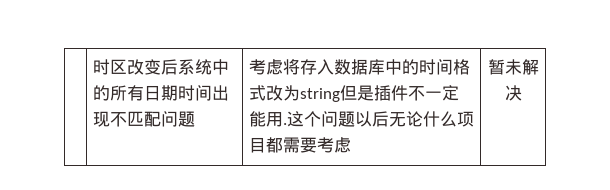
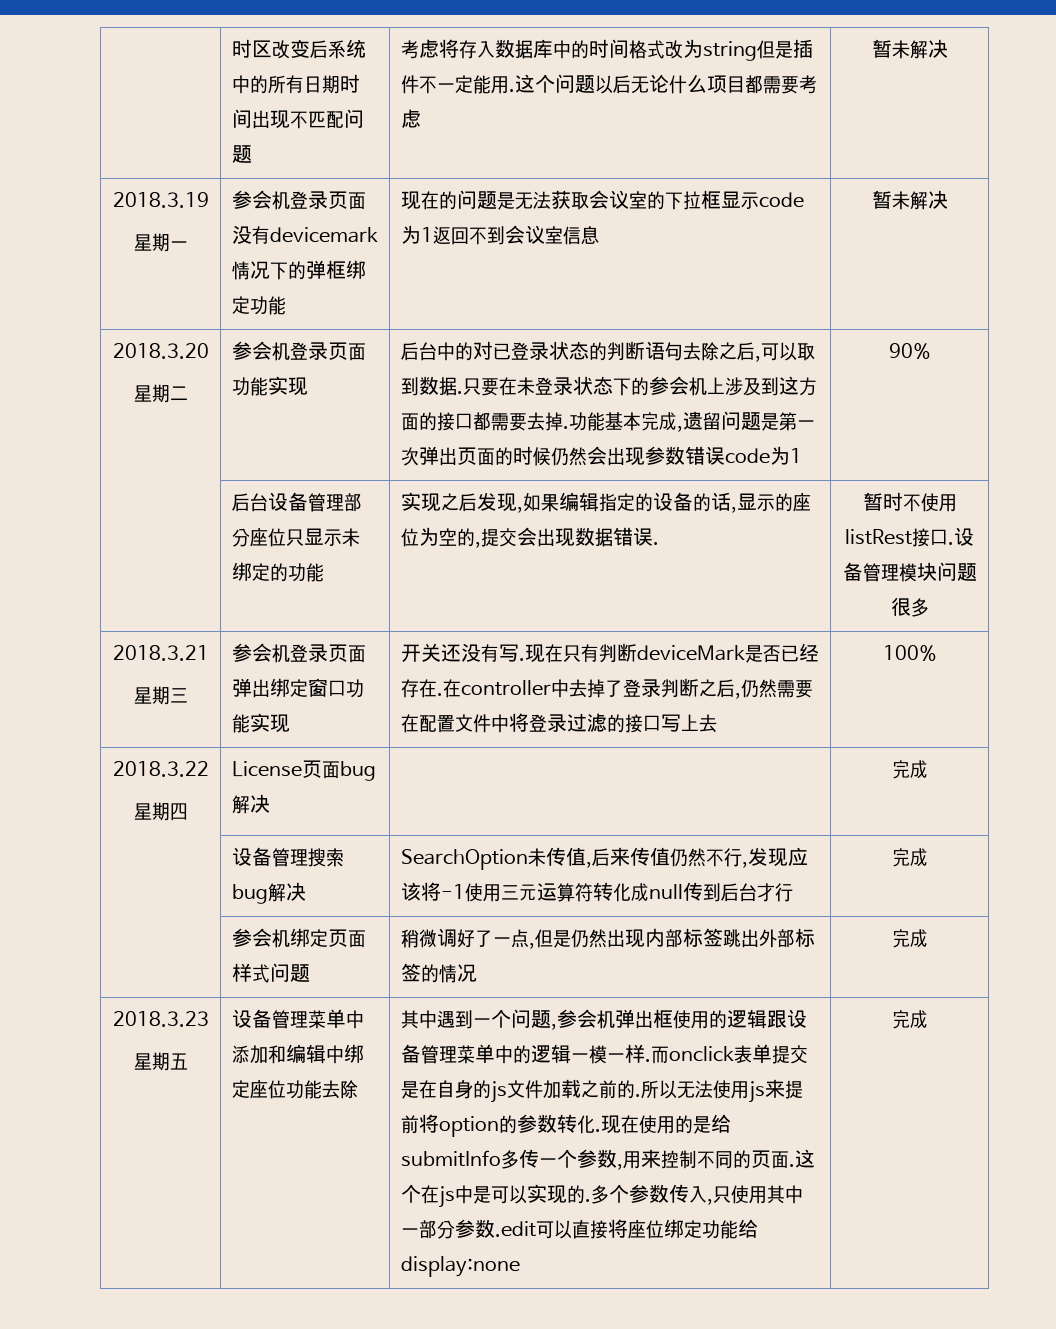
+ 2018.3.19
+ 星期一 | 参会机登录页面没有devicemark情况下的弹框绑定功能 | 现在的问题是无法获取会议室的下拉框显示code为1返回不到会议室信息 | 暂未解决
+ 2018.3.20
+ 星期二 | 参会机登录页面功能实现 | 后台中的对已登录状态的判断语句去除之后,可以取到数据.只要在未登录状态下的参会机上涉及到这方面的接口都需要去掉.功能基本完成,遗留问题是第一次弹出页面的时候仍然会出现参数错误code为1 | 90%
+ | 后台设备管理部分座位只显示未绑定的功能 | 实现之后发现,如果编辑指定的设备的话,显示的座位为空的,提交会出现数据错误. | 暂时不使用listRest接口.设备管理模块问题很多
+ 2018.3.21
+ 星期三 | 参会机登录页面弹出绑定窗口功能实现 | 开关还没有写.现在只有判断deviceMark是否已经存在.在controller中去掉了登录判断之后,仍然需要在配置文件中将登录过滤的接口写上去 | 100%
+ 2018.3.22
+ 星期四 | License页面bug解决 | | 完成
+ | 设备管理搜索bug解决 | SearchOption未传值,后来传值仍然不行,发现应该将-1使用三元运算符转化成null传到后台才行 | 完成
+ | 参会机绑定页面样式问题 | 稍微调好了一点,但是仍然出现内部标签跳出外部标签的情况 | 完成
+ 2018.3.23
+ 星期五 | 设备管理菜单中添加和编辑中绑定座位功能去除 | 其中遇到一个问题,参会机弹出框使用的逻辑跟设备管理菜单中的逻辑一模一样.而onclick表单提交是在自身的js文件加载之前的.所以无法使用js来提前将option的参数转化.现在使用的是给submitInfo多传一个参数,用来控制不同的页面.这个在js中是可以实现的.多个参数传入,只使用其中一部分参数.edit可以直接将座位绑定功能给display:none | 完成

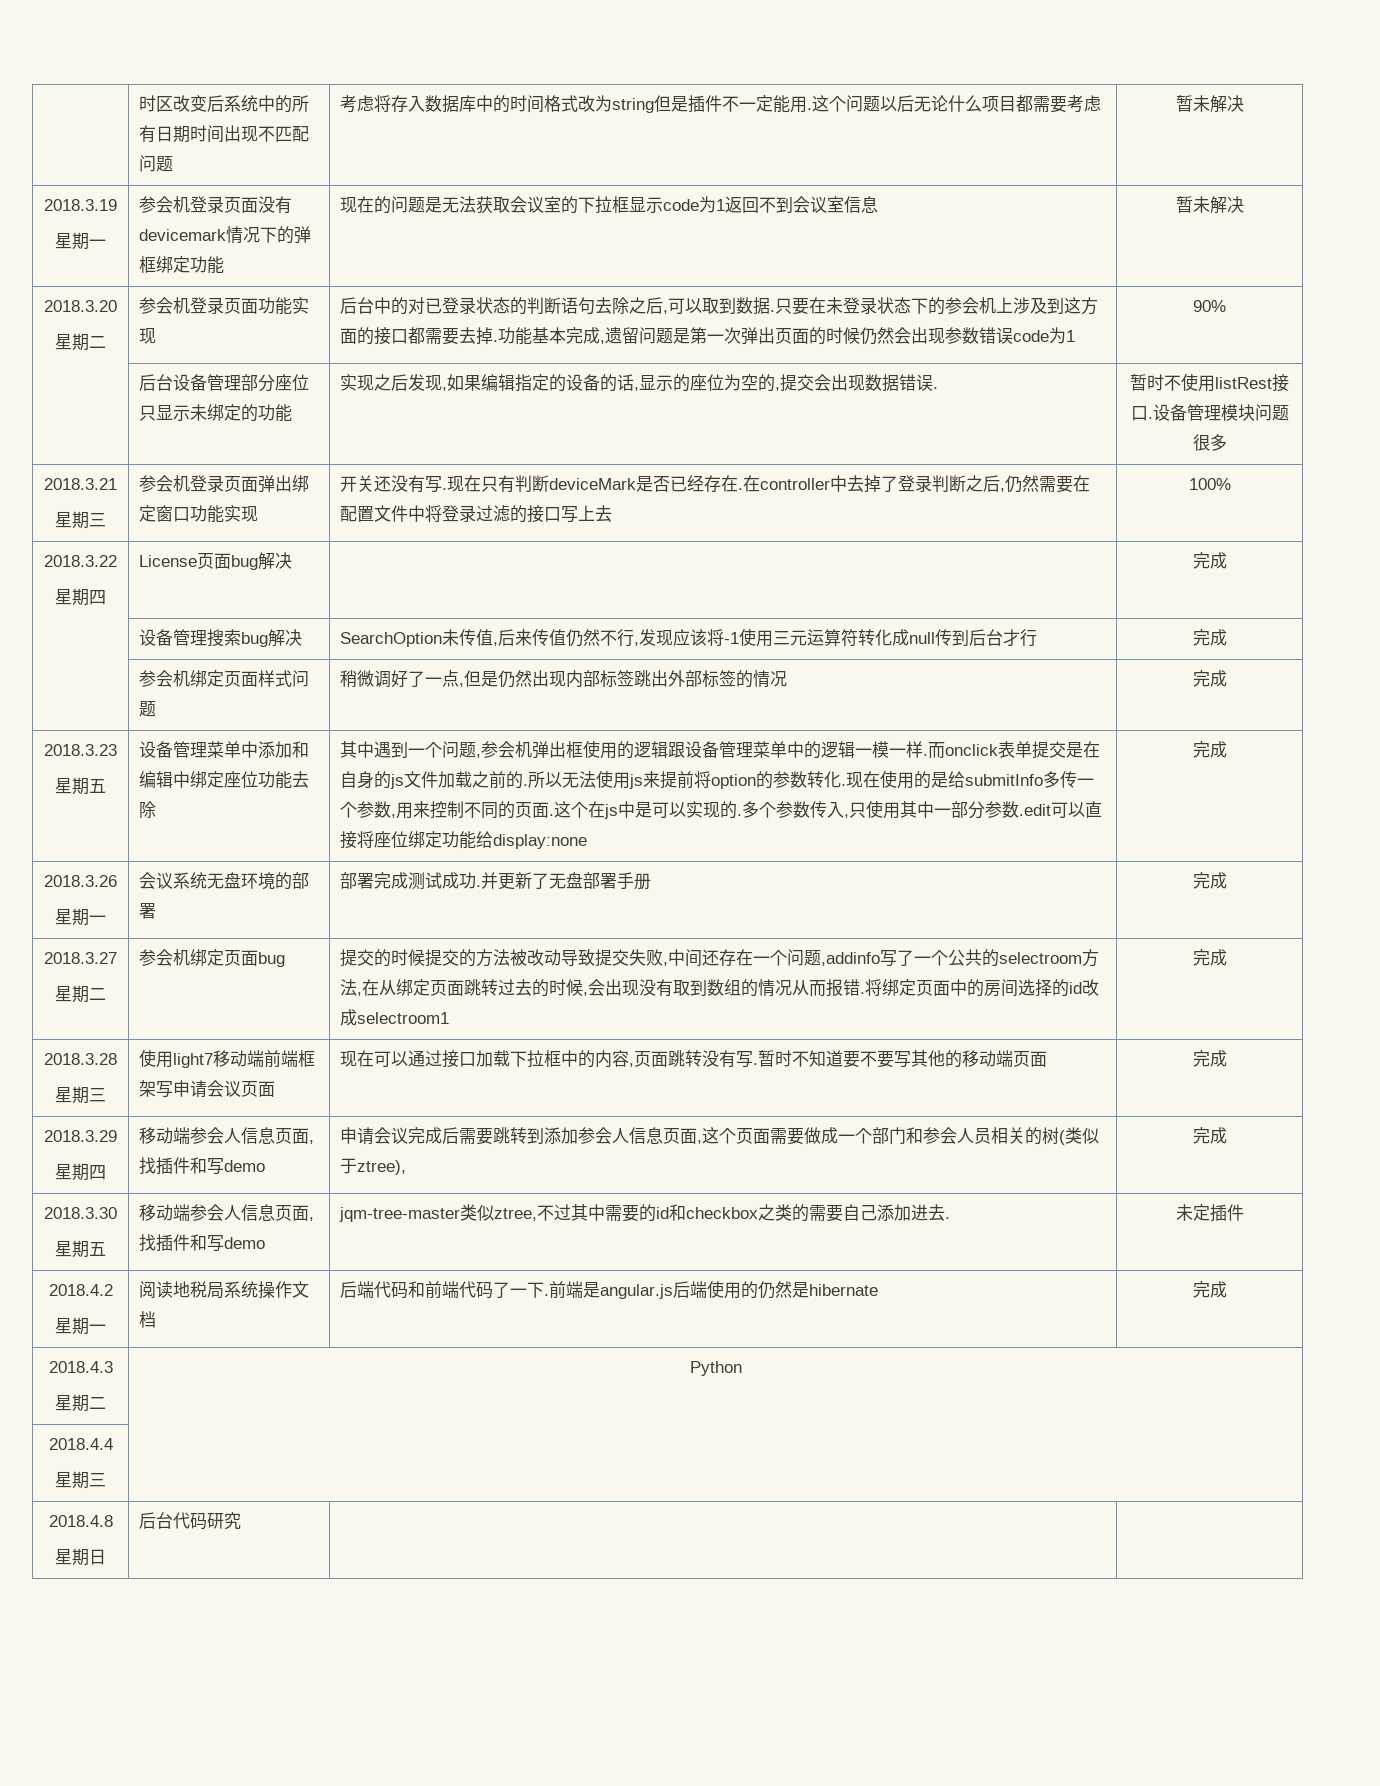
+ 2018.3.26
+ 星期一 | 会议系统无盘环境的部署 | 部署完成测试成功.并更新了无盘部署手册 | 完成
+ 2018.3.27
+ 星期二 | 参会机绑定页面bug | 提交的时候提交的方法被改动导致提交失败,中间还存在一个问题,addinfo写了一个公共的selectroom方法,在从绑定页面跳转过去的时候,会出现没有取到数组的情况从而报错.将绑定页面中的房间选择的id改成selectroom1 | 完成
+ 2018.3.28
+ 星期三 | 使用light7移动端前端框架写申请会议页面 | 现在可以通过接口加载下拉框中的内容,页面跳转没有写.暂时不知道要不要写其他的移动端页面 | 完成
+ 2018.3.29
+ 星期四 | 移动端参会人信息页面,找插件和写demo | 申请会议完成后需要跳转到添加参会人信息页面,这个页面需要做成一个部门和参会人员相关的树(类似于ztree), | 完成
+ 2018.3.30
+ 星期五 | 移动端参会人信息页面,找插件和写demo | jqm-tree-master类似ztree,不过其中需要的id和checkbox之类的需要自己添加进去. | 未定插件
+ 2018.4.2
+ 星期一 | 阅读地税局系统操作文档 | 后端代码和前端代码了一下.前端是angular.js后端使用的仍然是hibernate | 完成
+ 2018.4.3
+ 星期二 | Python
+ 2018.4.4
+ 星期三 |
+ 2018.4.8
+ 星期日 | 后台代码研究 | |

